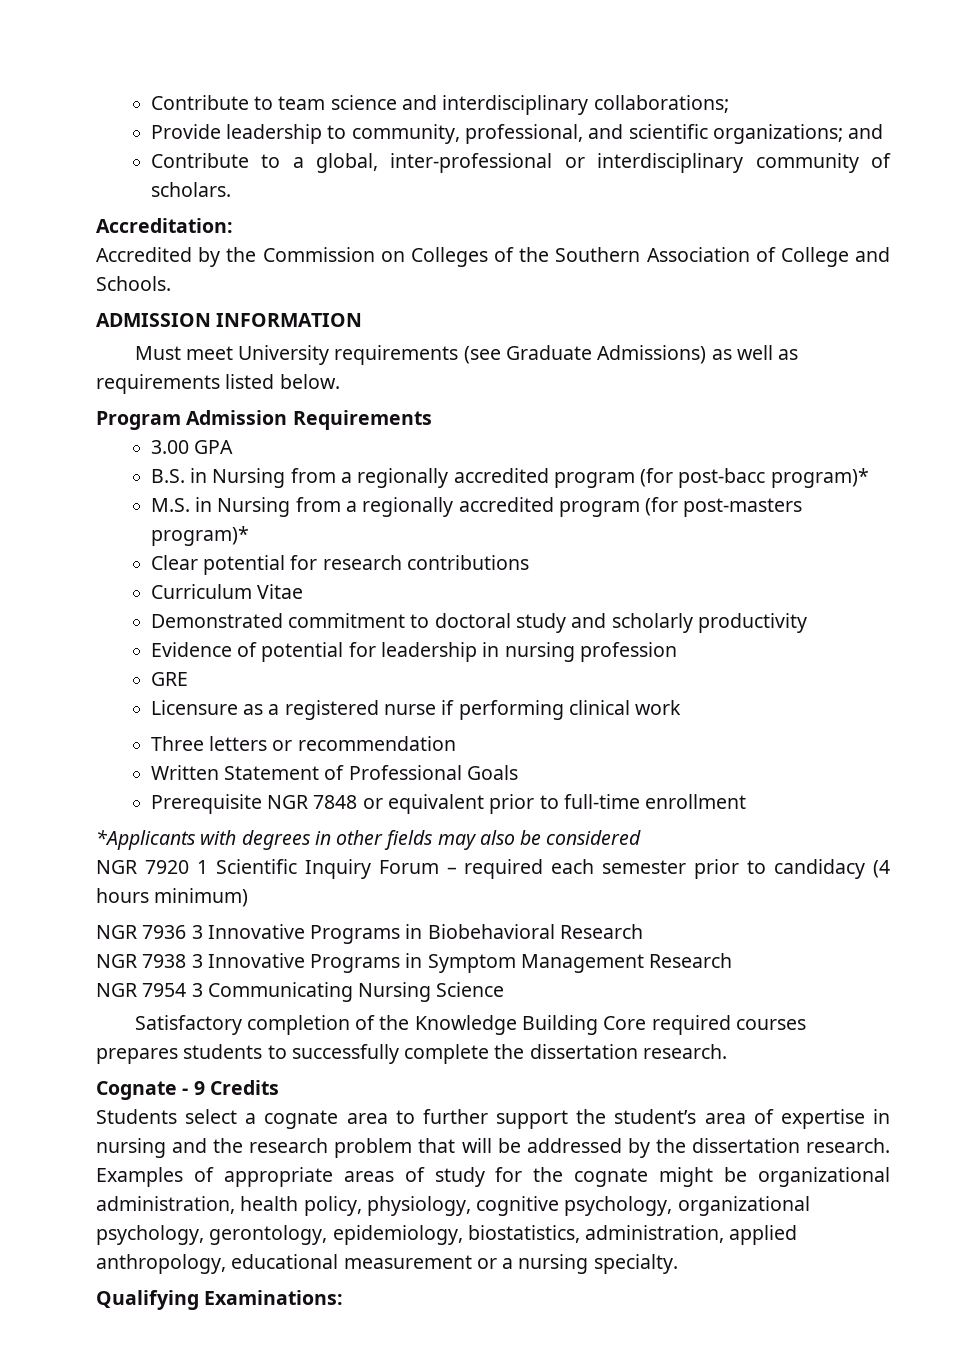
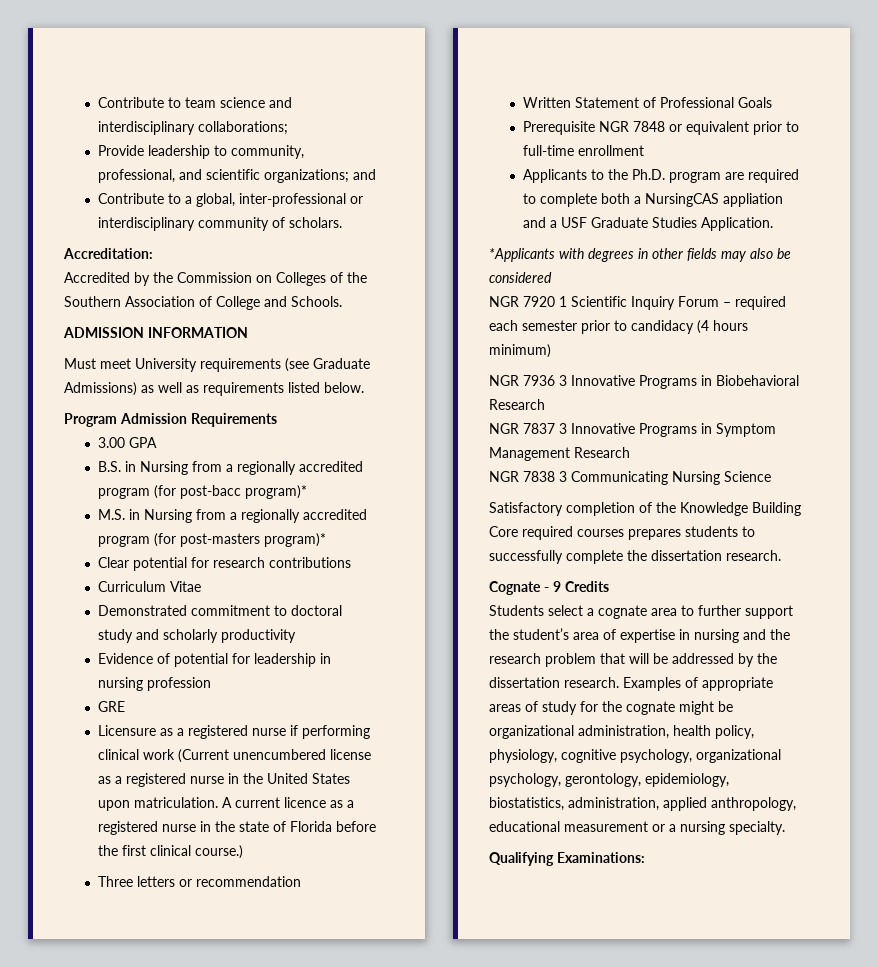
- Licensure as a registered nurse if performing clinical work
+ Licensure as a registered nurse if performing clinical work (Current unencumbered license as a registered nurse in the United States upon matriculation. A current licence as a registered nurse in the state of Florida before the first clinical course.)
+ Applicants to the Ph.D. program are required to complete both a NursingCAS appliation and a USF Graduate Studies Application.
- NGR 7938 3 Innovative Programs in Symptom Management Research
+ NGR 7837 3 Innovative Programs in Symptom Management Research
- NGR 7954 3 Communicating Nursing Science
+ NGR 7838 3 Communicating Nursing Science

